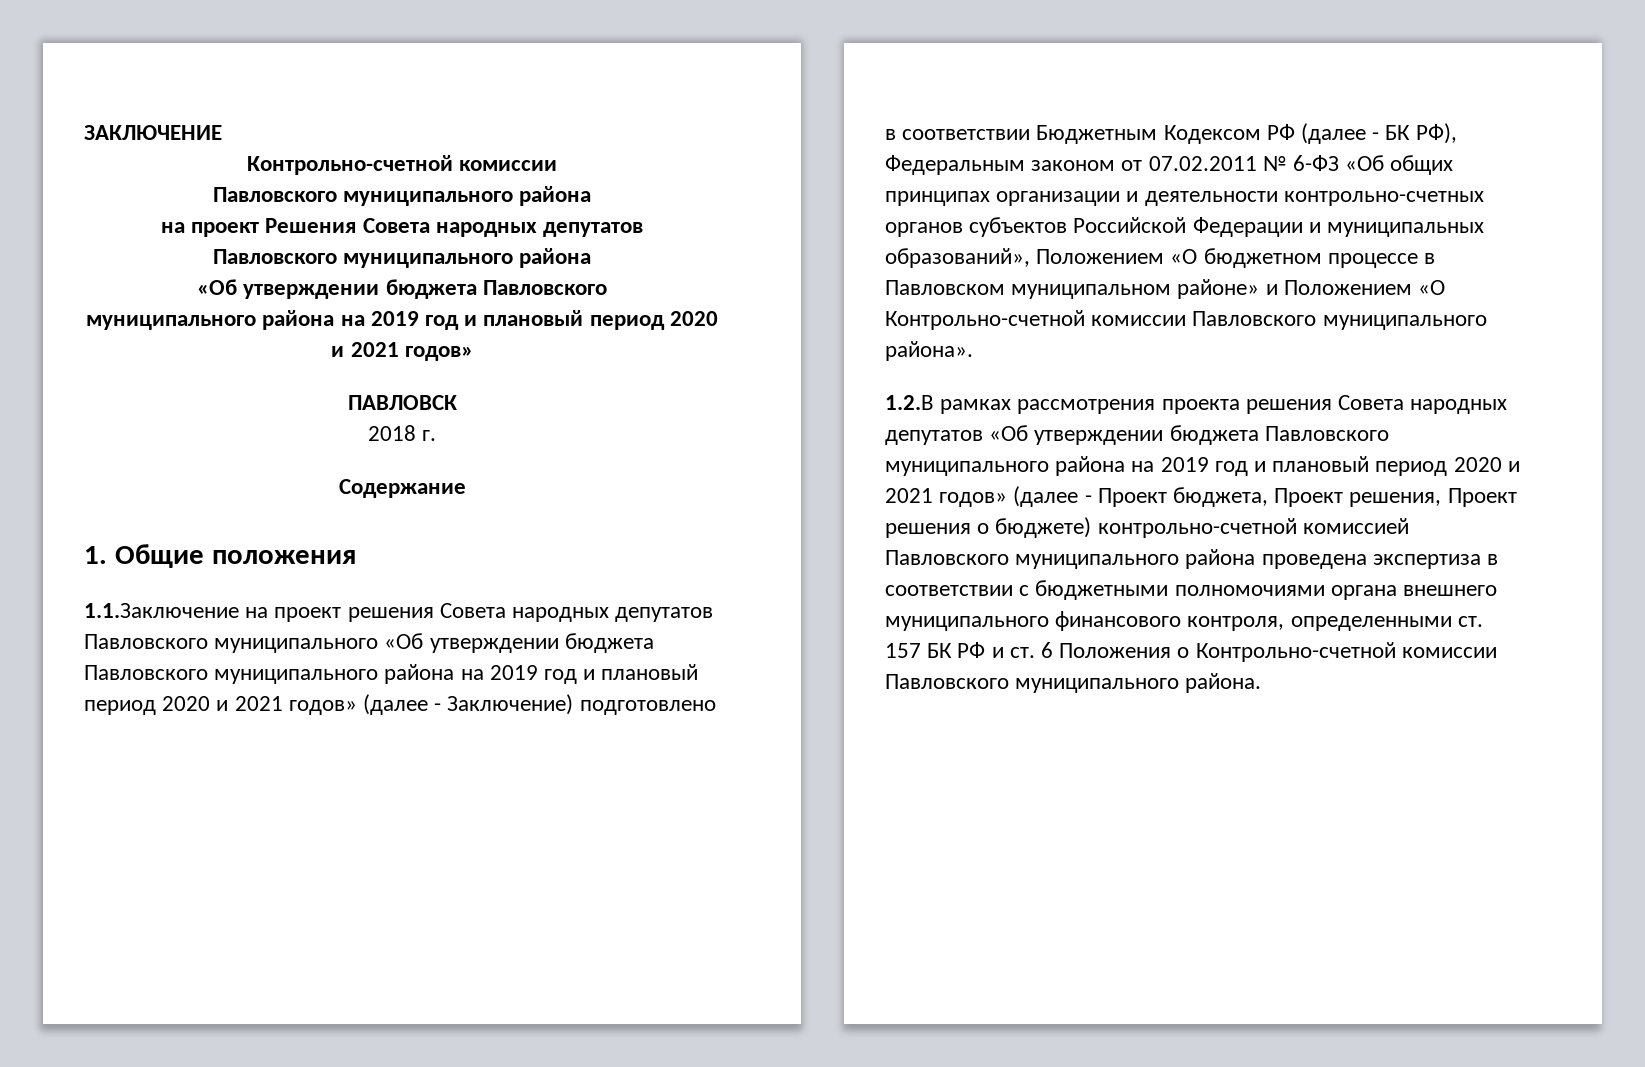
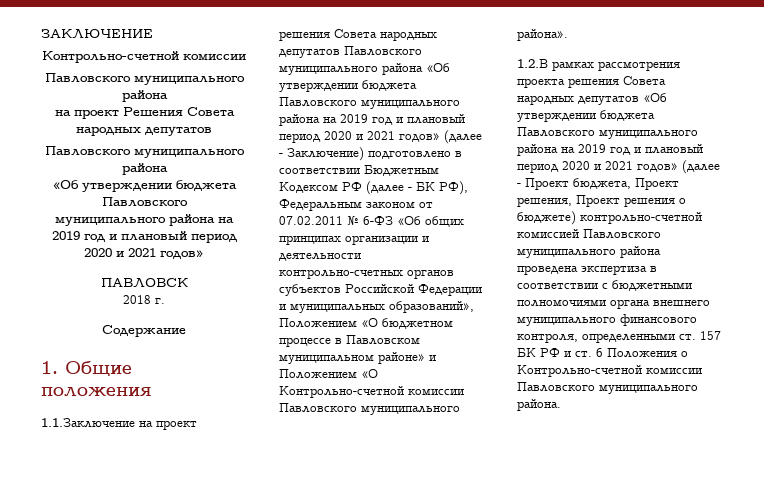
- 1.1.Заключение на проект решения Совета народных депутатов Павловского муниципального «Об утверждении бюджета Павловского муниципального района на 2019 год и плановый период 2020 и 2021 годов» (далее - Заключение) подготовлено в соответствии Бюджетным Кодексом РФ (далее - БК РФ), Федеральным законом от 07.02.2011 № 6-ФЗ «Об общих принципах организации и деятельности контрольно-счетных органов субъектов Российской Федерации и муниципальных образований», Положением «О бюджетном процессе в Павловском муниципальном районе» и Положением «О Контрольно-счетной комиссии Павловского муниципального района».
+ 1.1.Заключение на проект решения Совета народных депутатов Павловского муниципального района «Об утверждении бюджета Павловского муниципального района на 2019 год и плановый период 2020 и 2021 годов» (далее - Заключение) подготовлено в соответствии Бюджетным Кодексом РФ (далее - БК РФ), Федеральным законом от 07.02.2011 № 6-ФЗ «Об общих принципах организации и деятельности контрольно-счетных органов субъектов Российской Федерации и муниципальных образований», Положением «О бюджетном процессе в Павловском муниципальном районе» и Положением «О Контрольно-счетной комиссии Павловского муниципального района».

